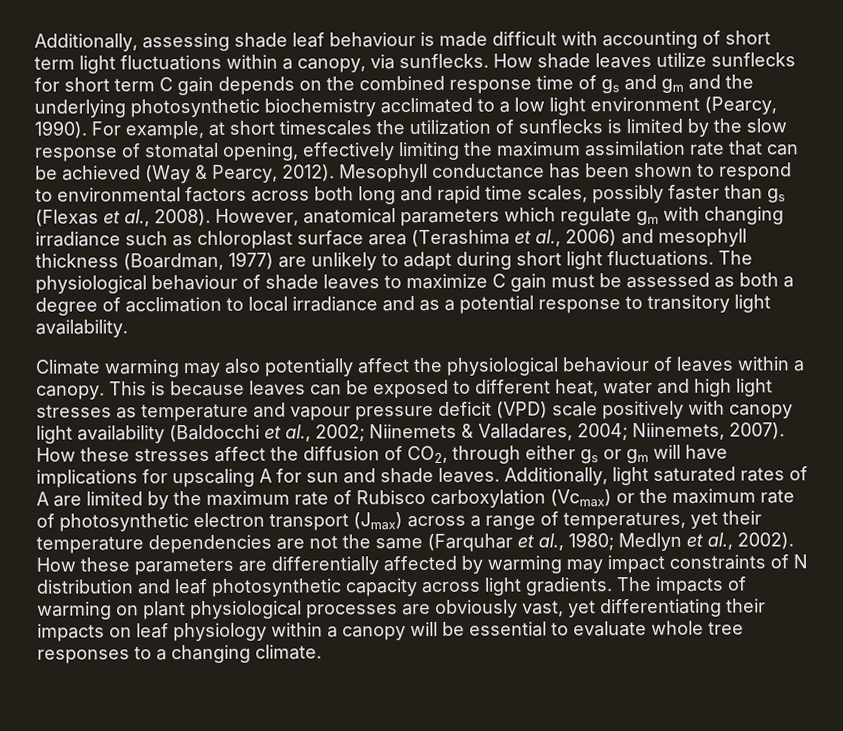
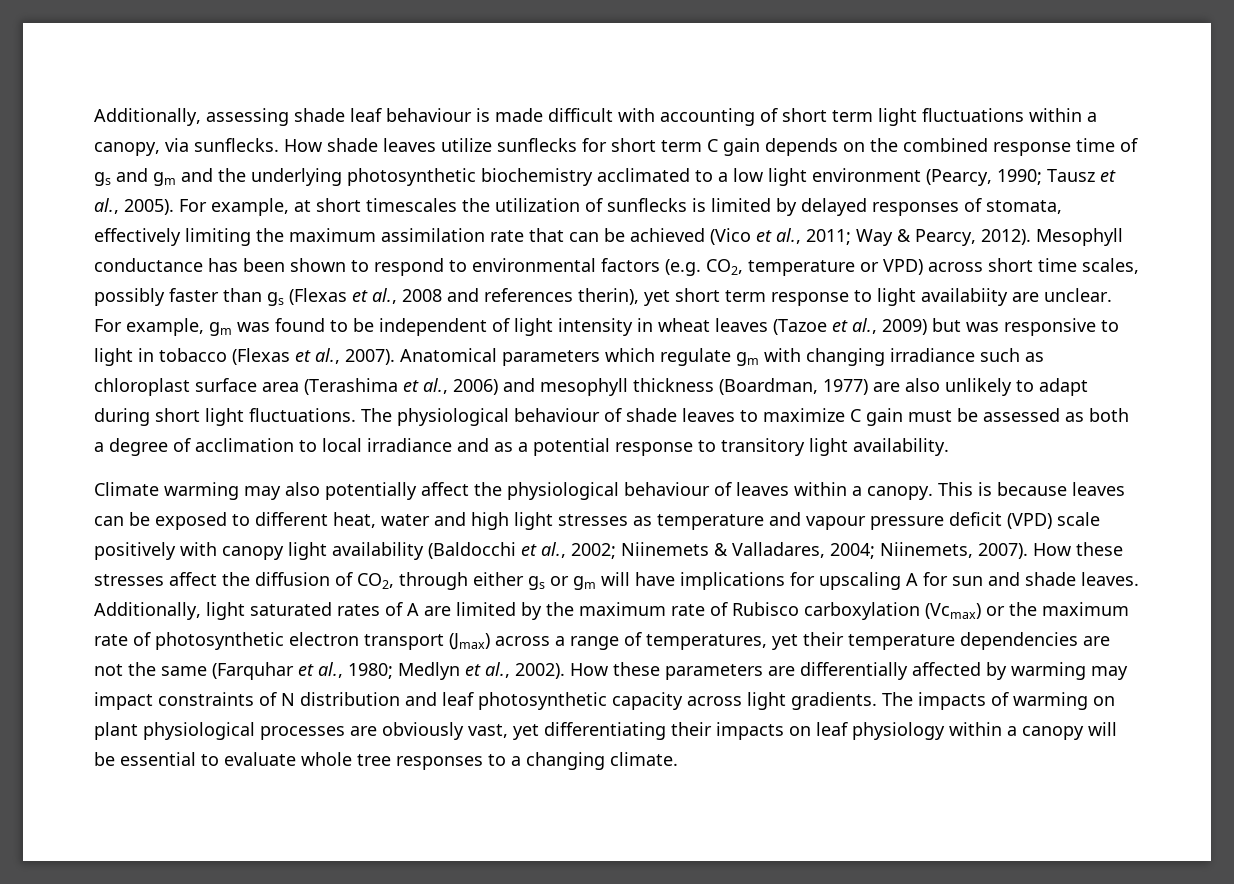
- How shade leaves utilize sunflecks for short term C gain depends on the combined response time of gs and gm and the underlying photosynthetic biochemistry acclimated to a low light environment (Pearcy, 1990).
+ How shade leaves utilize sunflecks for short term C gain depends on the combined response time of gs and gm and the underlying photosynthetic biochemistry acclimated to a low light environment (Pearcy, 1990; Tausz et al., 2005).
- For example, at short timescales the utilization of sunflecks is limited by the slow response of stomatal opening, effectively limiting the maximum assimilation rate that can be achieved (Way & Pearcy, 2012).
+ For example, at short timescales the utilization of sunflecks is limited by delayed responses of stomata, effectively limiting the maximum assimilation rate that can be achieved (Vico et al., 2011; Way & Pearcy, 2012).
- Mesophyll conductance has been shown to respond to environmental factors across both long and rapid time scales, possibly faster than gs (Flexas et al., 2008). However, anatomical parameters which regulate gm with changing irradiance such as chloroplast surface area (Terashima et al., 2006) and mesophyll thickness (Boardman, 1977) are unlikely to adapt during short light fluctuations.
+ Mesophyll conductance has been shown to respond to environmental factors (e.g. CO2, temperature or VPD) across short time scales, possibly faster than gs (Flexas et al., 2008 and references therin), yet short term response to light availabiity are unclear. For example, gm was found to be independent of light intensity in wheat leaves (Tazoe et al., 2009) but was responsive to light in tobacco (Flexas et al., 2007). Anatomical parameters which regulate gm with changing irradiance such as chloroplast surface area (Terashima et al., 2006) and mesophyll thickness (Boardman, 1977) are also unlikely to adapt during short light fluctuations.

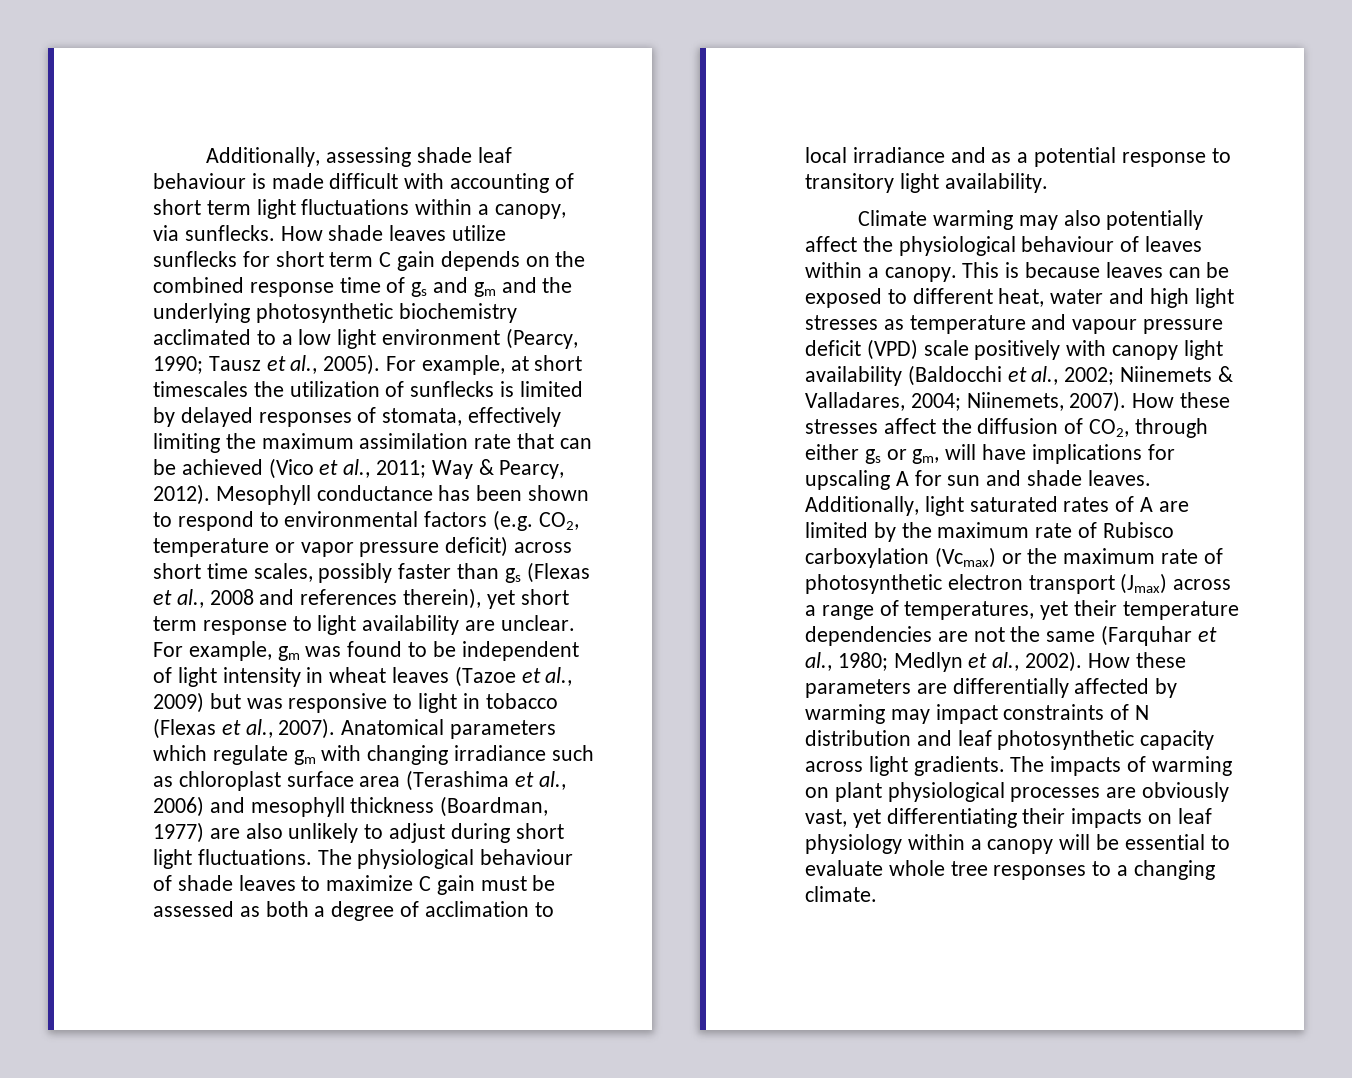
- Mesophyll conductance has been shown to respond to environmental factors (e.g. CO2, temperature or VPD) across short time scales, possibly faster than gs (Flexas et al., 2008 and references therin), yet short term response to light availabiity are unclear.
+ Mesophyll conductance has been shown to respond to environmental factors (e.g. CO2, temperature or vapor pressure deficit) across short time scales, possibly faster than gs (Flexas et al., 2008 and references therein), yet short term response to light availability are unclear.
- Anatomical parameters which regulate gm with changing irradiance such as chloroplast surface area (Terashima et al., 2006) and mesophyll thickness (Boardman, 1977) are also unlikely to adapt during short light fluctuations.
+ Anatomical parameters which regulate gm with changing irradiance such as chloroplast surface area (Terashima et al., 2006) and mesophyll thickness (Boardman, 1977) are also unlikely to adjust during short light fluctuations.
- How these stresses affect the diffusion of CO2, through either gs or gm will have implications for upscaling A for sun and shade leaves.
+ How these stresses affect the diffusion of CO2, through either gs or gm, will have implications for upscaling A for sun and shade leaves.

